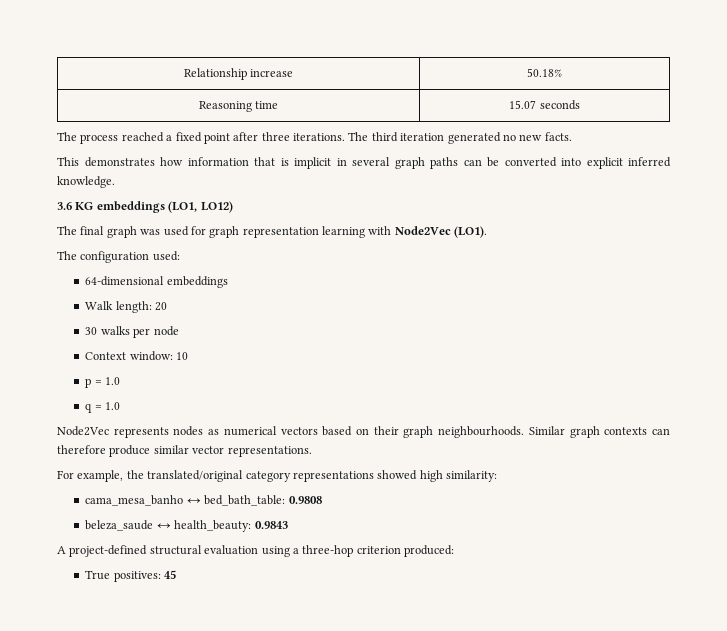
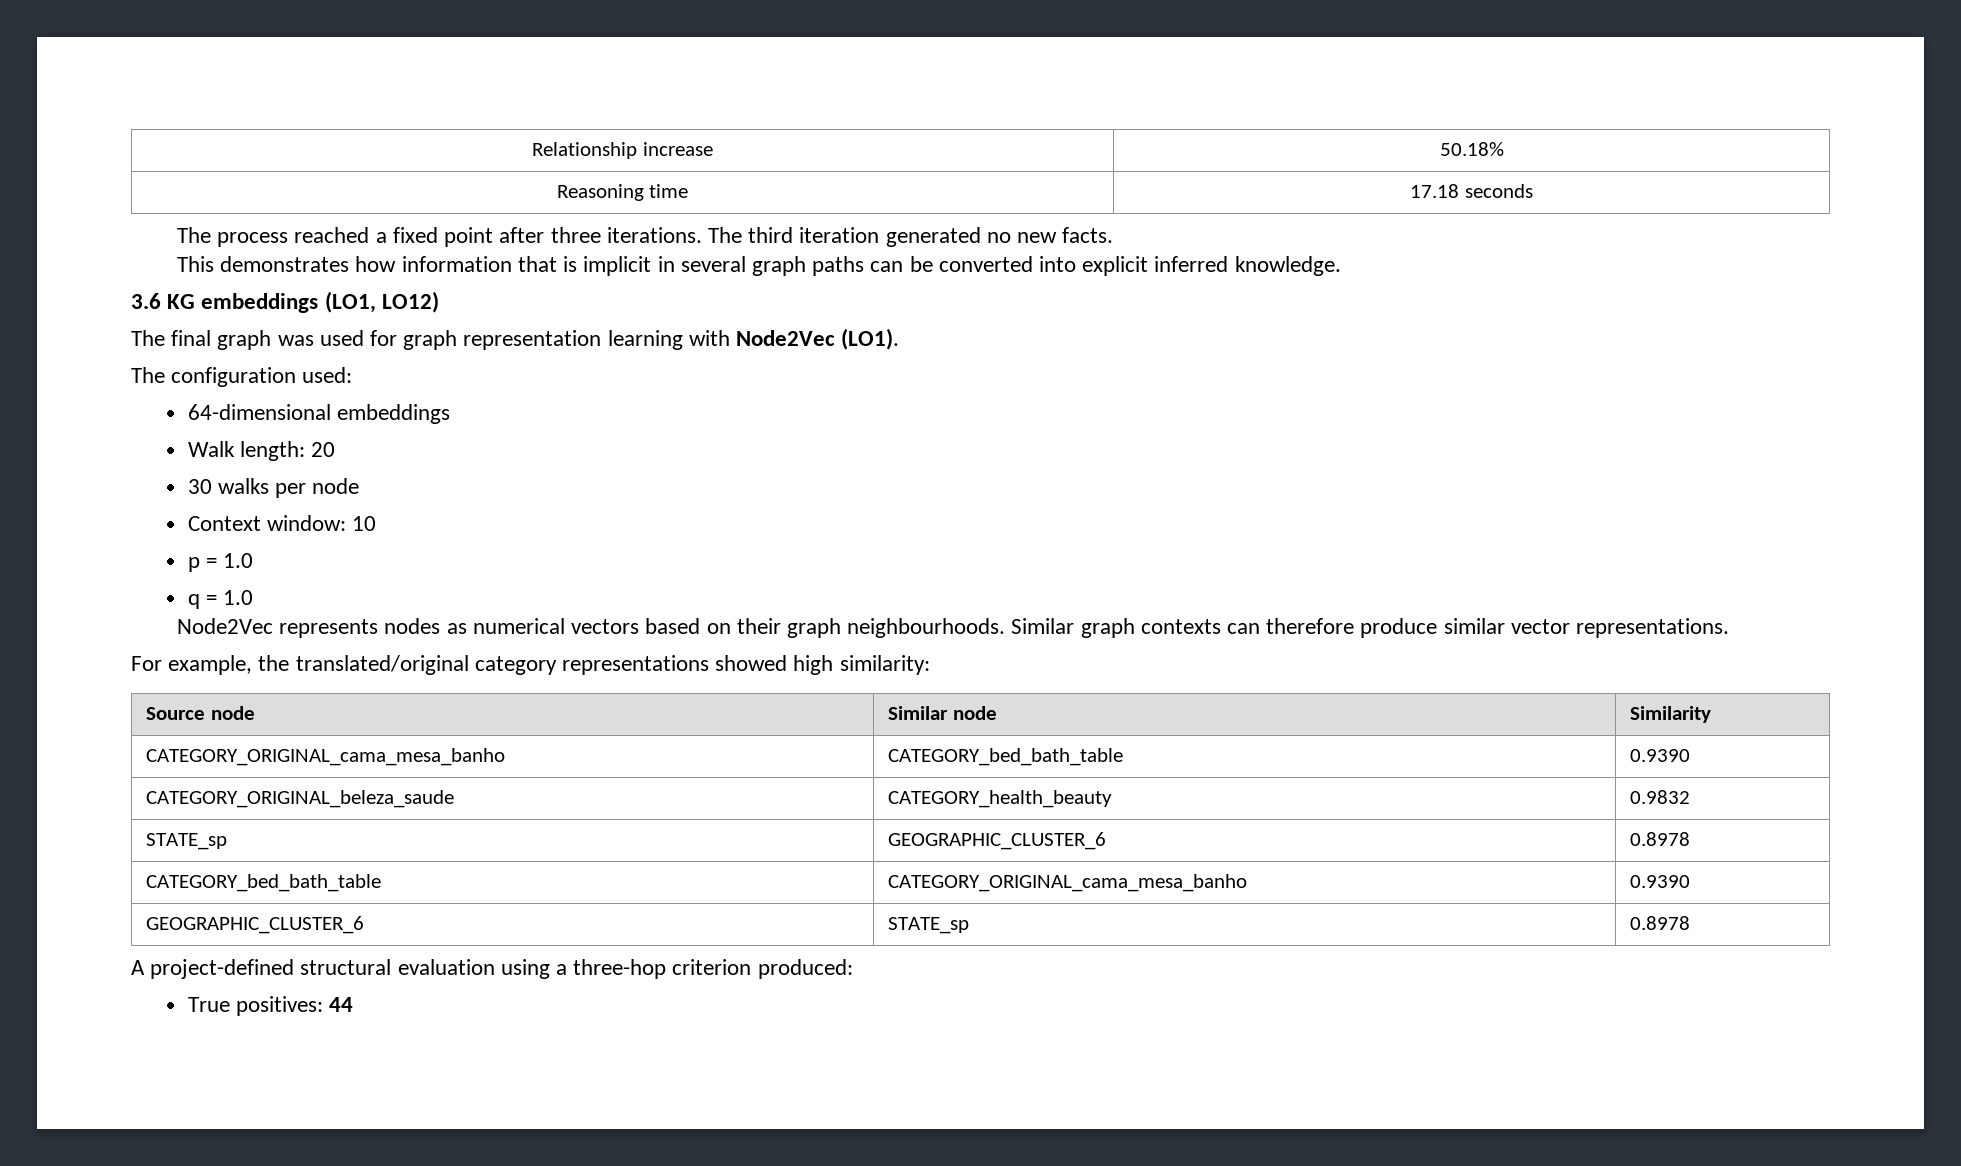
- Reasoning time | 15.07 seconds
+ Reasoning time | 17.18 seconds
- cama_mesa_banho ↔ bed_bath_table: 0.9808
- beleza_saude ↔ health_beauty: 0.9843
+ Source node | Similar node | Similarity
+ CATEGORY_ORIGINAL_cama_mesa_banho | CATEGORY_bed_bath_table | 0.9390
+ CATEGORY_ORIGINAL_beleza_saude | CATEGORY_health_beauty | 0.9832
+ STATE_sp | GEOGRAPHIC_CLUSTER_6 | 0.8978
+ CATEGORY_bed_bath_table | CATEGORY_ORIGINAL_cama_mesa_banho | 0.9390
+ GEOGRAPHIC_CLUSTER_6 | STATE_sp | 0.8978
- True positives: 45
+ True positives: 44

